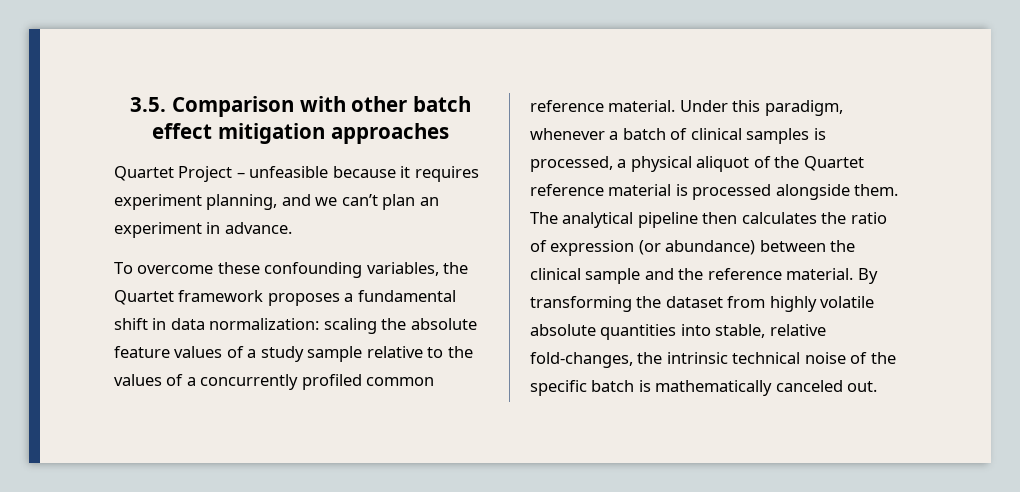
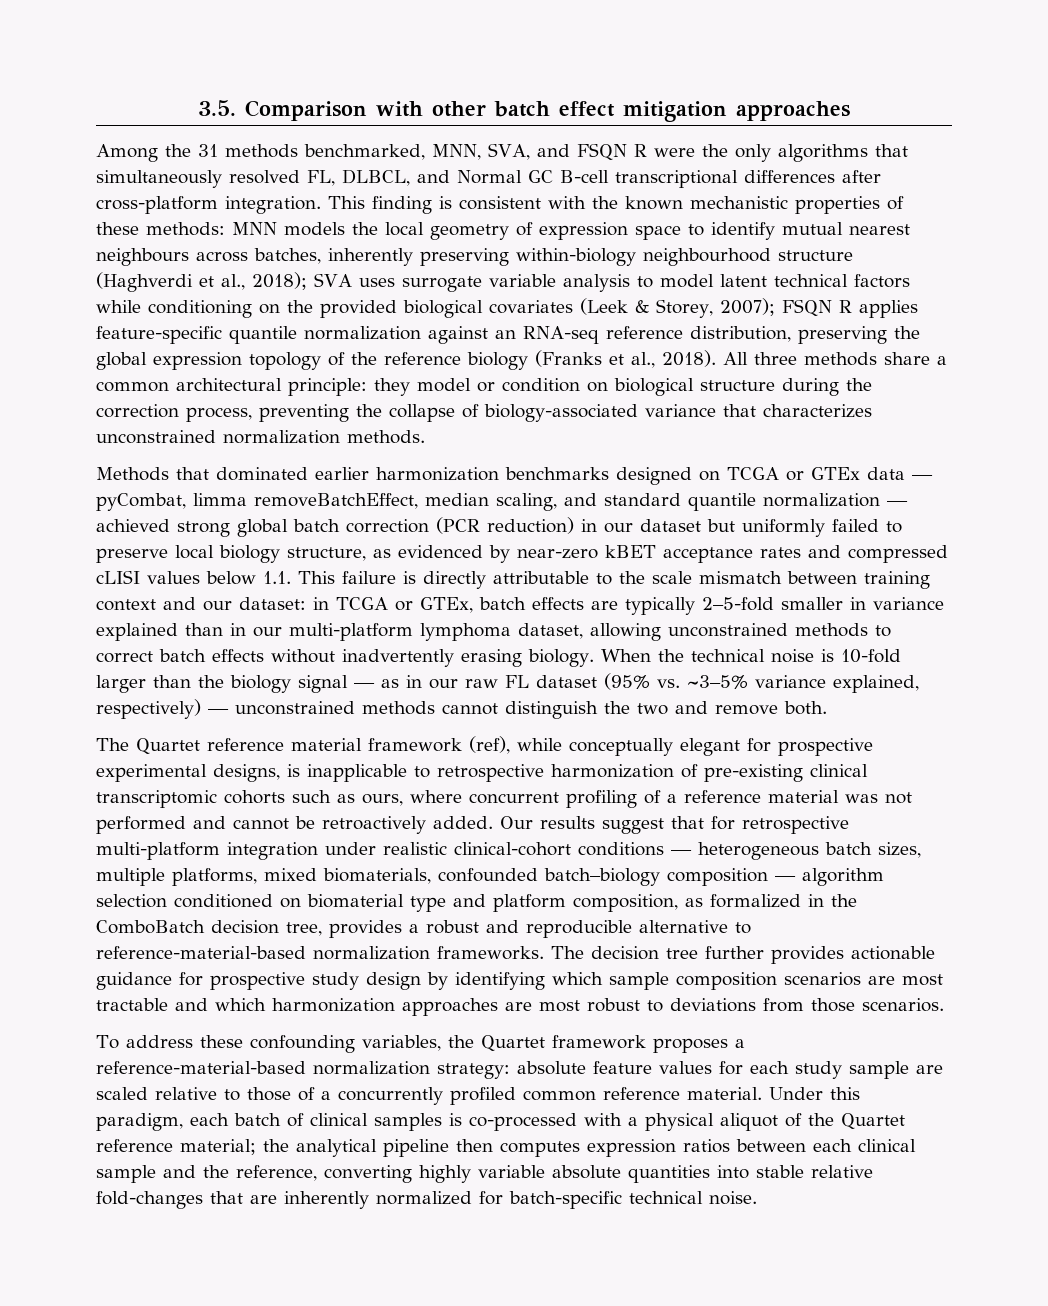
- Quartet Project – unfeasible because it requires experiment planning, and we can’t plan an experiment in advance.
+ Among the 31 methods benchmarked, MNN, SVA, and FSQN R were the only algorithms that simultaneously resolved FL, DLBCL, and Normal GC B-cell transcriptional differences after cross-platform integration. This finding is consistent with the known mechanistic properties of these methods: MNN models the local geometry of expression space to identify mutual nearest neighbours across batches, inherently preserving within-biology neighbourhood structure (Haghverdi et al., 2018); SVA uses surrogate variable analysis to model latent technical factors while conditioning on the provided biological covariates (Leek & Storey, 2007); FSQN R applies feature-specific quantile normalization against an RNA-seq reference distribution, preserving the global expression topology of the reference biology (Franks et al., 2018). All three methods share a common architectural principle: they model or condition on biological structure during the correction process, preventing the collapse of biology-associated variance that characterizes unconstrained normalization methods.
+ Methods that dominated earlier harmonization benchmarks designed on TCGA or GTEx data — pyCombat, limma removeBatchEffect, median scaling, and standard quantile normalization — achieved strong global batch correction (PCR reduction) in our dataset but uniformly failed to preserve local biology structure, as evidenced by near-zero kBET acceptance rates and compressed cLISI values below 1.1. This failure is directly attributable to the scale mismatch between training context and our dataset: in TCGA or GTEx, batch effects are typically 2–5-fold smaller in variance explained than in our multi-platform lymphoma dataset, allowing unconstrained methods to correct batch effects without inadvertently erasing biology. When the technical noise is 10-fold larger than the biology signal — as in our raw FL dataset (95% vs. ~3–5% variance explained, respectively) — unconstrained methods cannot distinguish the two and remove both.
+ The Quartet reference material framework (ref), while conceptually elegant for prospective experimental designs, is inapplicable to retrospective harmonization of pre-existing clinical transcriptomic cohorts such as ours, where concurrent profiling of a reference material was not performed and cannot be retroactively added. Our results suggest that for retrospective multi-platform integration under realistic clinical-cohort conditions — heterogeneous batch sizes, multiple platforms, mixed biomaterials, confounded batch–biology composition — algorithm selection conditioned on biomaterial type and platform composition, as formalized in the ComboBatch decision tree, provides a robust and reproducible alternative to reference-material-based normalization frameworks. The decision tree further provides actionable guidance for prospective study design by identifying which sample composition scenarios are most tractable and which harmonization approaches are most robust to deviations from those scenarios.
- To overcome these confounding variables, the Quartet framework proposes a fundamental shift in data normalization: scaling the absolute feature values of a study sample relative to the values of a concurrently profiled common reference material.
+ To address these confounding variables, the Quartet framework proposes a reference-material-based normalization strategy: absolute feature values for each study sample are scaled relative to those of a concurrently profiled common reference material.
- Under this paradigm, whenever a batch of clinical samples is processed, a physical aliquot of the Quartet reference material is processed alongside them. The analytical pipeline then calculates the ratio of expression (or abundance) between the clinical sample and the reference material. By transforming the dataset from highly volatile absolute quantities into stable, relative fold-changes, the intrinsic technical noise of the specific batch is mathematically canceled out.
+ Under this paradigm, each batch of clinical samples is co-processed with a physical aliquot of the Quartet reference material; the analytical pipeline then computes expression ratios between each clinical sample and the reference, converting highly variable absolute quantities into stable relative fold-changes that are inherently normalized for batch-specific technical noise.

